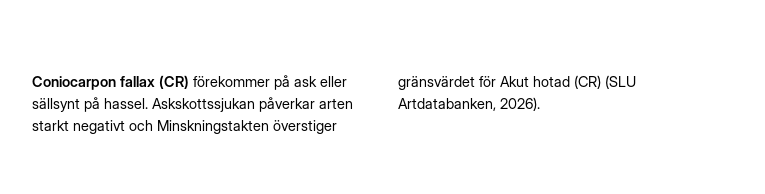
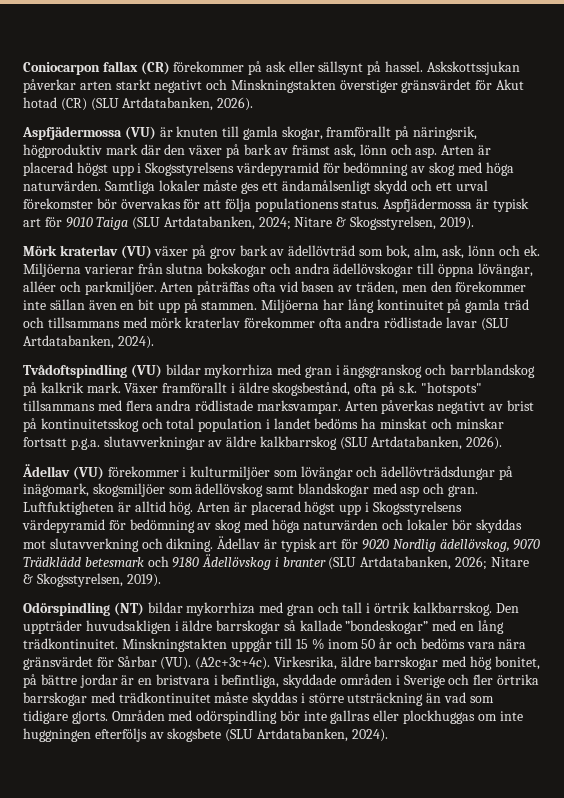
+ Aspfjädermossa (VU) är knuten till gamla skogar, framförallt på näringsrik, högproduktiv mark där den växer på bark av främst ask, lönn och asp. Arten är placerad högst upp i Skogsstyrelsens värdepyramid för bedömning av skog med höga naturvärden. Samtliga lokaler måste ges ett ändamålsenligt skydd och ett urval förekomster bör övervakas för att följa populationens status. Aspfjädermossa är typisk art för 9010 Taiga (SLU Artdatabanken, 2024; Nitare & Skogsstyrelsen, 2019).
+ Mörk kraterlav (VU) växer på grov bark av ädellövträd som bok, alm, ask, lönn och ek. Miljöerna varierar från slutna bokskogar och andra ädellövskogar till öppna lövängar, alléer och parkmiljöer. Arten påträffas ofta vid basen av träden, men den förekommer inte sällan även en bit upp på stammen. Miljöerna har lång kontinuitet på gamla träd och tillsammans med mörk kraterlav förekommer ofta andra rödlistade lavar (SLU Artdatabanken, 2024).
+ Tvådoftspindling (VU) bildar mykorrhiza med gran i ängsgranskog och barrblandskog på kalkrik mark. Växer framförallt i äldre skogsbestånd, ofta på s.k. "hotspots" tillsammans med flera andra rödlistade marksvampar. Arten påverkas negativt av brist på kontinuitetsskog och total population i landet bedöms ha minskat och minskar fortsatt p.g.a. slutavverkningar av äldre kalkbarrskog (SLU Artdatabanken, 2026).
+ Ädellav (VU) förekommer i kulturmiljöer som lövängar och ädellövträdsdungar på inägomark, skogsmiljöer som ädellövskog samt blandskogar med asp och gran. Luftfuktigheten är alltid hög. Arten är placerad högst upp i Skogsstyrelsens värdepyramid för bedömning av skog med höga naturvärden och lokaler bör skyddas mot slutavverkning och dikning. Ädellav är typisk art för 9020 Nordlig ädellövskog, 9070 Trädklädd betesmark och 9180 Ädellövskog i branter (SLU Artdatabanken, 2026; Nitare & Skogsstyrelsen, 2019).
+ Odörspindling (NT) bildar mykorrhiza med gran och tall i örtrik kalkbarrskog. Den uppträder huvudsakligen i äldre barrskogar så kallade ”bondeskogar” med en lång trädkontinuitet. Minskningstakten uppgår till 15 % inom 50 år och bedöms vara nära gränsvärdet för Sårbar (VU). (A2c+3c+4c). Virkesrika, äldre barrskogar med hög bonitet, på bättre jordar är en bristvara i befintliga, skyddade områden i Sverige och fler örtrika barrskogar med trädkontinuitet måste skyddas i större utsträckning än vad som tidigare gjorts. Områden med odörspindling bör inte gallras eller plockhuggas om inte huggningen efterföljs av skogsbete (SLU Artdatabanken, 2024).

